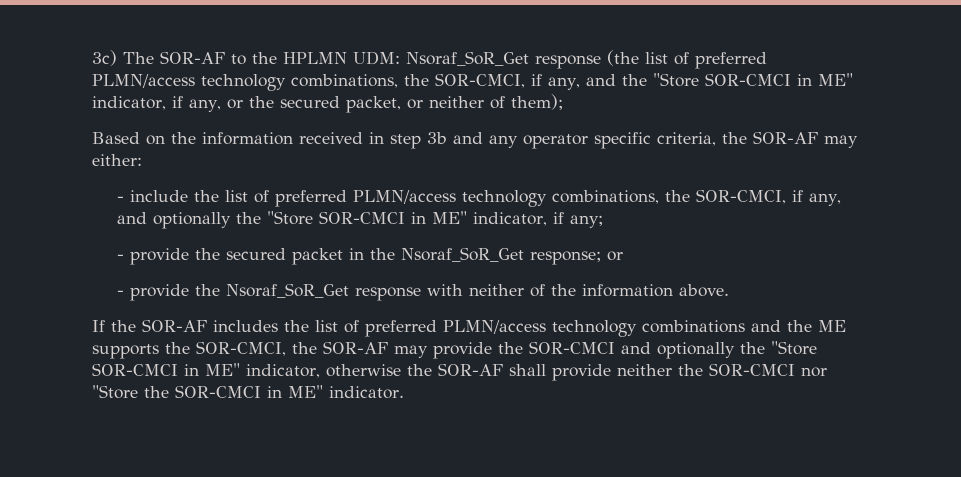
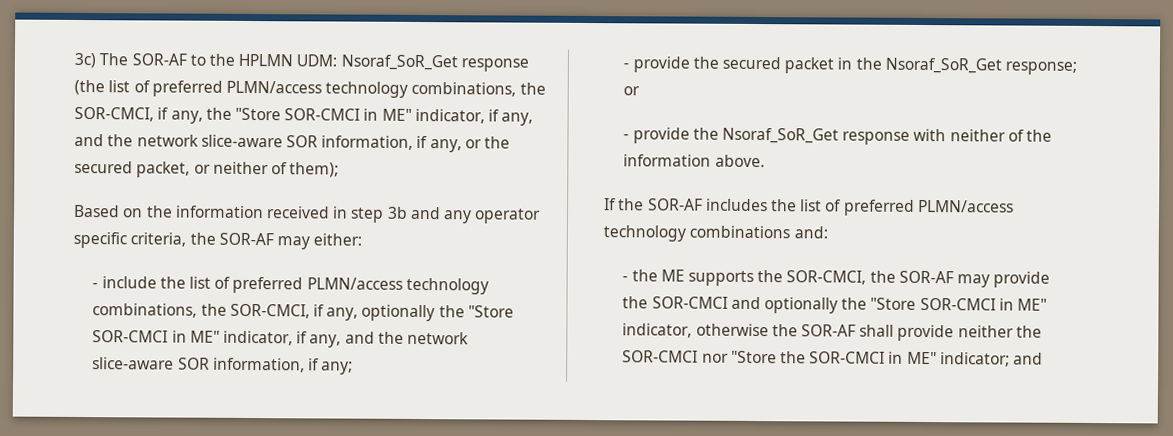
- 3c) The SOR-AF to the HPLMN UDM: Nsoraf_SoR_Get response (the list of preferred PLMN/access technology combinations, the SOR-CMCI, if any, and the "Store SOR-CMCI in ME" indicator, if any, or the secured packet, or neither of them);
+ 3c) The SOR-AF to the HPLMN UDM: Nsoraf_SoR_Get response (the list of preferred PLMN/access technology combinations, the SOR-CMCI, if any, the "Store SOR-CMCI in ME" indicator, if any, and the network slice-aware SOR information, if any, or the secured packet, or neither of them);
- - include the list of preferred PLMN/access technology combinations, the SOR-CMCI, if any, and optionally the "Store SOR-CMCI in ME" indicator, if any;
+ - include the list of preferred PLMN/access technology combinations, the SOR-CMCI, if any, optionally the "Store SOR-CMCI in ME" indicator, if any, and the network slice-aware SOR information, if any;
- If the SOR-AF includes the list of preferred PLMN/access technology combinations and the ME supports the SOR-CMCI, the SOR-AF may provide the SOR-CMCI and optionally the "Store SOR-CMCI in ME" indicator, otherwise the SOR-AF shall provide neither the SOR-CMCI nor "Store the SOR-CMCI in ME" indicator.
+ If the SOR-AF includes the list of preferred PLMN/access technology combinations and:
+ - the ME supports the SOR-CMCI, the SOR-AF may provide the SOR-CMCI and optionally the "Store SOR-CMCI in ME" indicator, otherwise the SOR-AF shall provide neither the SOR-CMCI nor "Store the SOR-CMCI in ME" indicator; and

